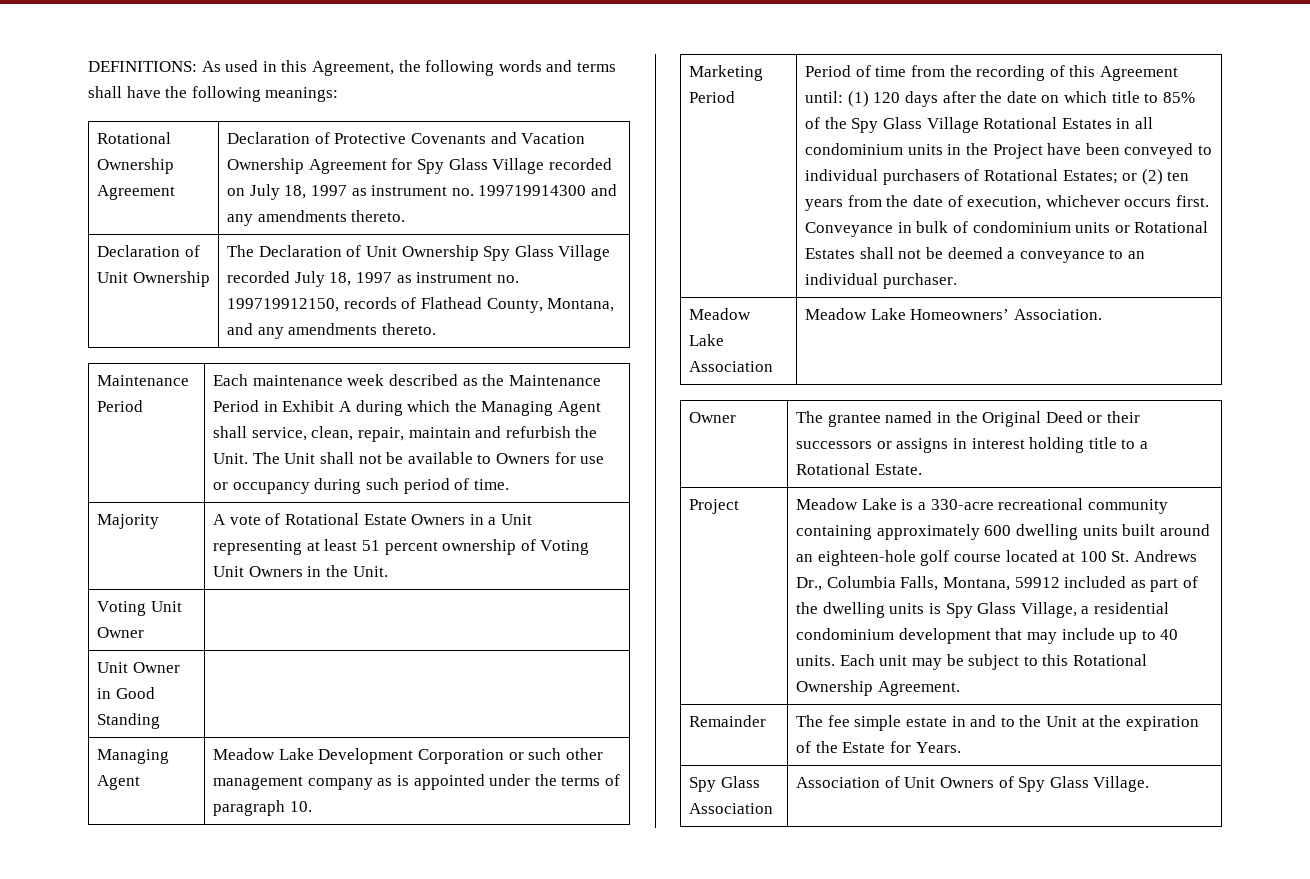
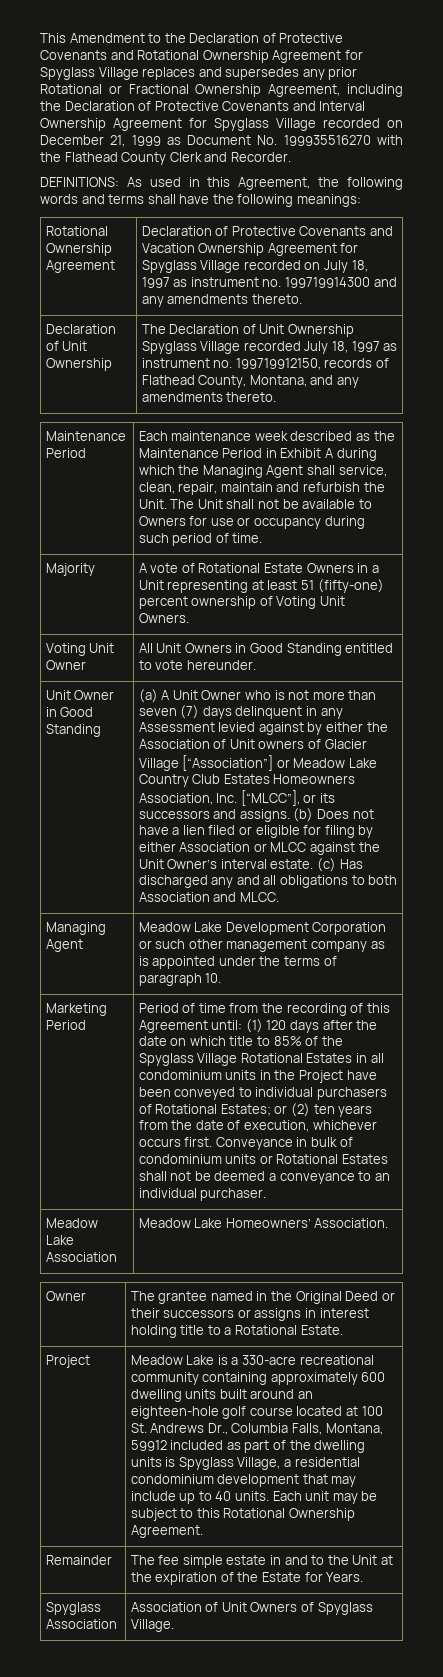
+ This Amendment to the Declaration of Protective Covenants and Rotational Ownership Agreement for Spyglass Village replaces and supersedes any prior Rotational or Fractional Ownership Agreement, including the Declaration of Protective Covenants and Interval Ownership Agreement for Spyglass Village recorded on December 21, 1999 as Document No. 199935516270 with the Flathead County Clerk and Recorder.
- Rotational Ownership Agreement | Declaration of Protective Covenants and Vacation Ownership Agreement for Spy Glass Village recorded on July 18, 1997 as instrument no. 199719914300 and any amendments thereto.
+ Rotational Ownership Agreement | Declaration of Protective Covenants and Vacation Ownership Agreement for Spyglass Village recorded on July 18, 1997 as instrument no. 199719914300 and any amendments thereto.
- Declaration of Unit Ownership | The Declaration of Unit Ownership Spy Glass Village recorded July 18, 1997 as instrument no. 199719912150, records of Flathead County, Montana, and any amendments thereto.
+ Declaration of Unit Ownership | The Declaration of Unit Ownership Spyglass Village recorded July 18, 1997 as instrument no. 199719912150, records of Flathead County, Montana, and any amendments thereto.
- Majority | A vote of Rotational Estate Owners in a Unit representing at least 51 percent ownership of Voting Unit Owners in the Unit.
+ Majority | A vote of Rotational Estate Owners in a Unit representing at least 51 (fifty-one) percent ownership of Voting Unit Owners.
- Voting Unit Owner |
+ Voting Unit Owner | All Unit Owners in Good Standing entitled to vote hereunder.
+ (a) A Unit Owner who is not more than seven (7) days delinquent in any Assessment levied against by either the Association of Unit owners of Glacier Village [“Association”] or Meadow Lake Country Club Estates Homeowners Association, Inc. [“MLCC”], or its successors and assigns. (b) Does not have a lien filed or eligible for filing by either Association or MLCC against the Unit Owner’s interval estate. (c) Has discharged any and all obligations to both Association and MLCC.
- Period of time from the recording of this Agreement until: (1) 120 days after the date on which title to 85% of the Spy Glass Village Rotational Estates in all condominium units in the Project have been conveyed to individual purchasers of Rotational Estates; or (2) ten years from the date of execution, whichever occurs first.
+ Period of time from the recording of this Agreement until: (1) 120 days after the date on which title to 85% of the Spyglass Village Rotational Estates in all condominium units in the Project have been conveyed to individual purchasers of Rotational Estates; or (2) ten years from the date of execution, whichever occurs first.
- Meadow Lake is a 330-acre recreational community containing approximately 600 dwelling units built around an eighteen-hole golf course located at 100 St. Andrews Dr., Columbia Falls, Montana, 59912 included as part of the dwelling units is Spy Glass Village, a residential condominium development that may include up to 40 units.
+ Meadow Lake is a 330-acre recreational community containing approximately 600 dwelling units built around an eighteen-hole golf course located at 100 St. Andrews Dr., Columbia Falls, Montana, 59912 included as part of the dwelling units is Spyglass Village, a residential condominium development that may include up to 40 units.
- Spy Glass Association | Association of Unit Owners of Spy Glass Village.
+ Spyglass Association | Association of Unit Owners of Spyglass Village.

